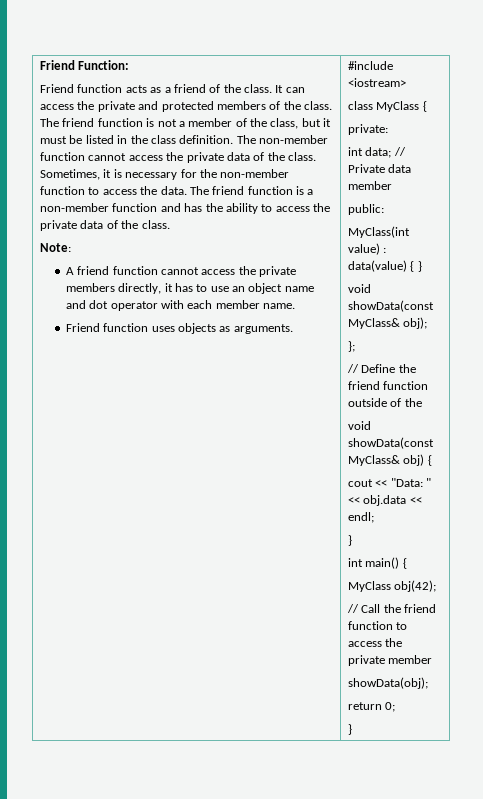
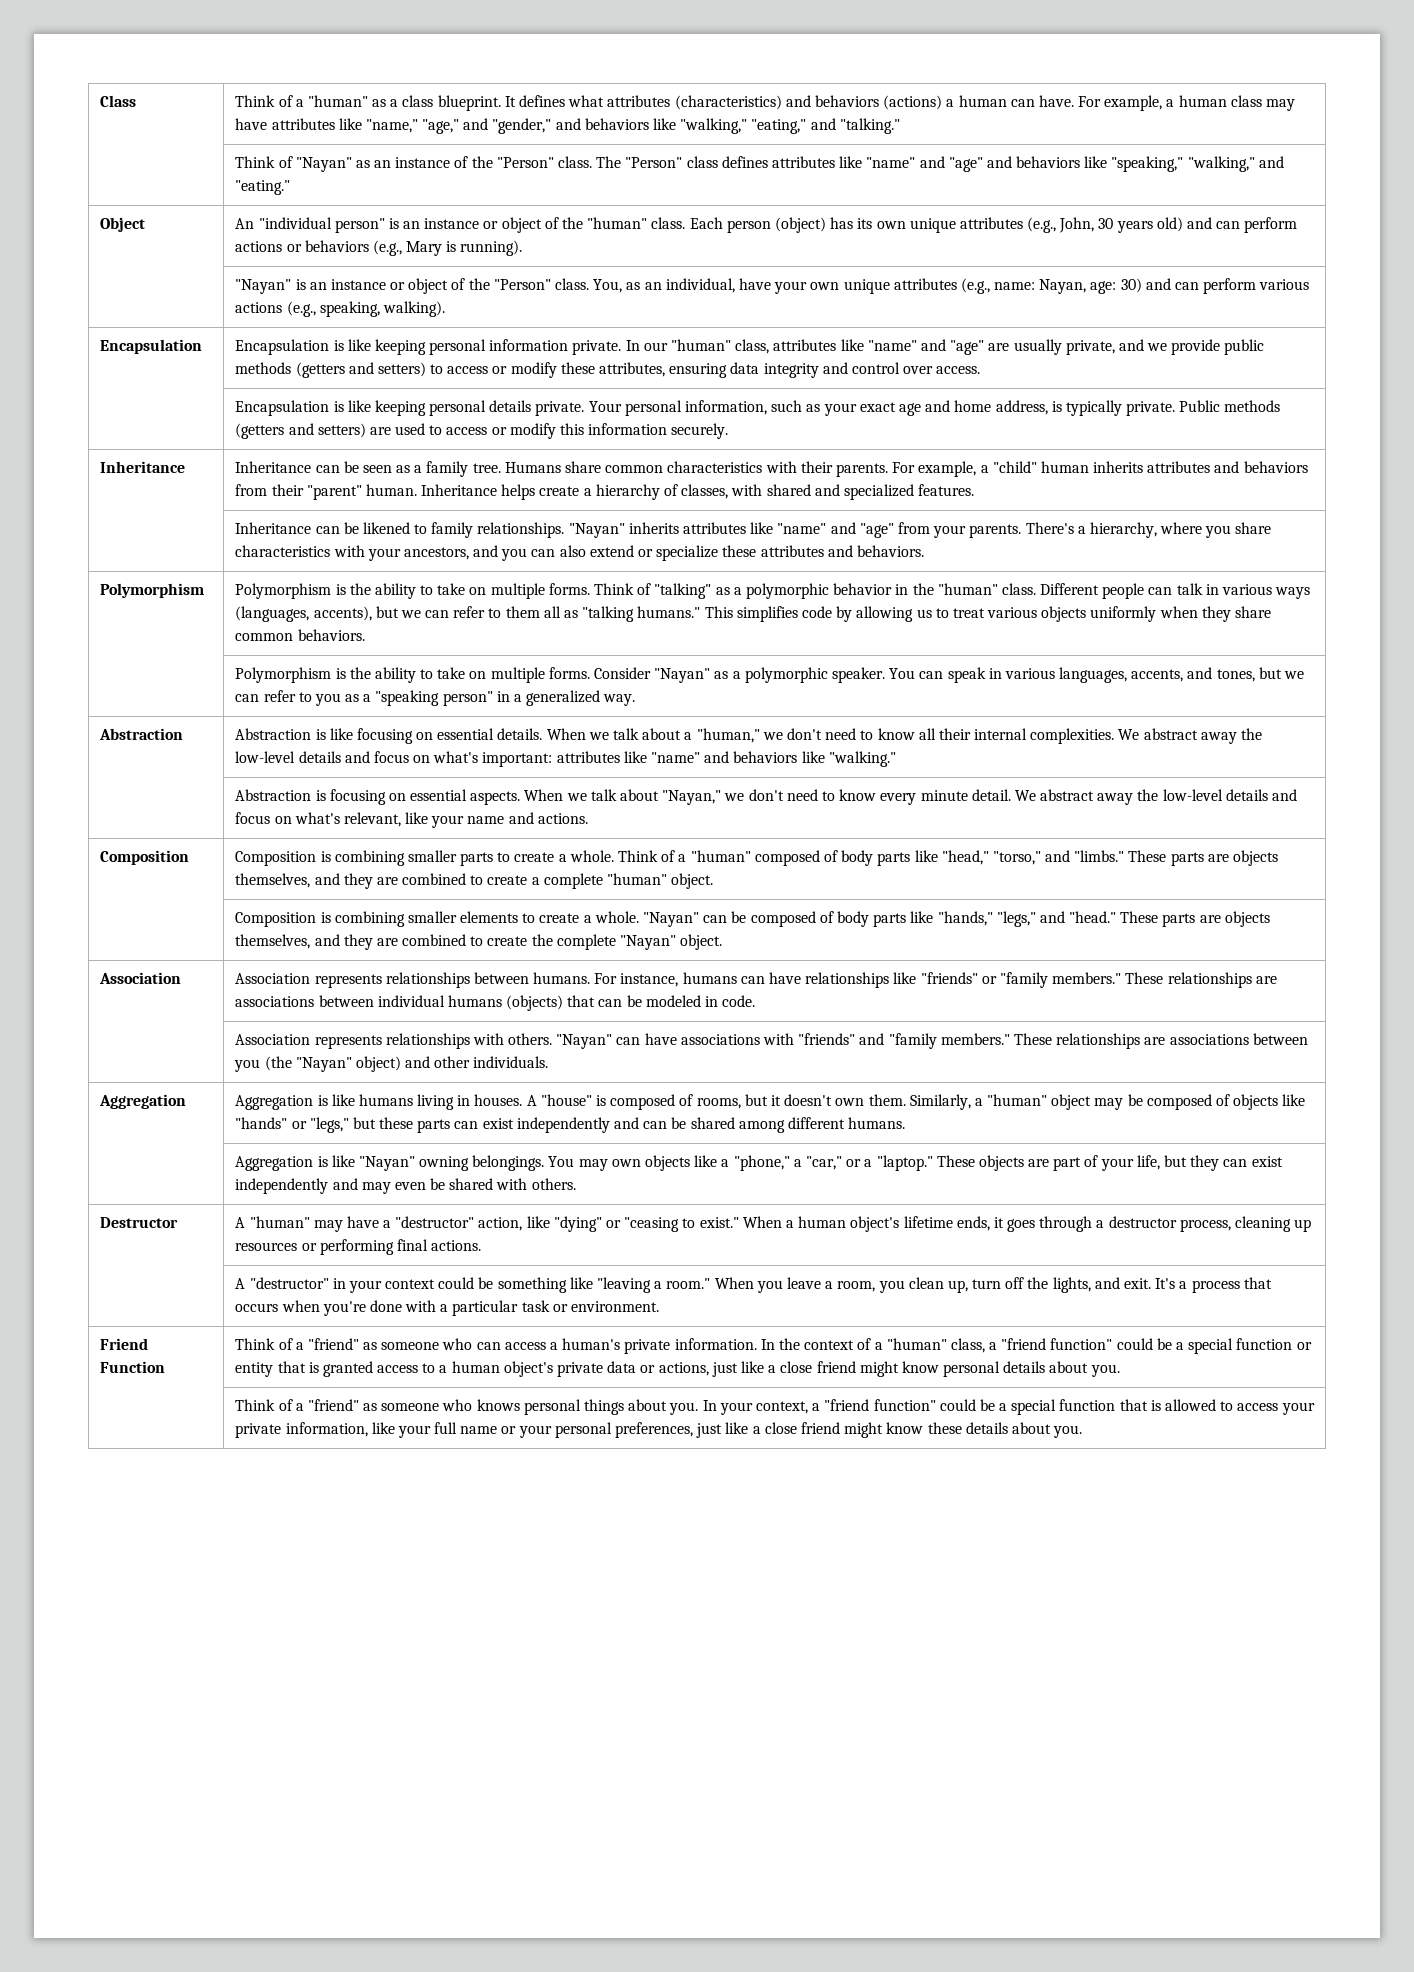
- Friend Function:
- Friend function acts as a friend of the class. It can access the private and protected members of the class. The friend function is not a member of the class, but it must be listed in the class definition. The non-member function cannot access the private data of the class. Sometimes, it is necessary for the non-member function to access the data. The friend function is a non-member function and has the ability to access the private data of the class.
- Note:
- A friend function cannot access the private members directly, it has to use an object name and dot operator with each member name.
- Friend function uses objects as arguments. | #include <iostream>
- class MyClass {
- private:
- int data; // Private data member
- public:
- MyClass(int value) : data(value) { }
- void showData(const MyClass& obj);
- };
- // Define the friend function outside of the
- void showData(const MyClass& obj) {
- cout << "Data: " << obj.data << endl;
- }
- int main() {
- MyClass obj(42);
- // Call the friend function to access the private member
- showData(obj);
- return 0;
- }
+ Class | Think of a "human" as a class blueprint. It defines what attributes (characteristics) and behaviors (actions) a human can have. For example, a human class may have attributes like "name," "age," and "gender," and behaviors like "walking," "eating," and "talking."
+ | Think of "Nayan" as an instance of the "Person" class. The "Person" class defines attributes like "name" and "age" and behaviors like "speaking," "walking," and "eating."
+ Object | An "individual person" is an instance or object of the "human" class. Each person (object) has its own unique attributes (e.g., John, 30 years old) and can perform actions or behaviors (e.g., Mary is running).
+ | "Nayan" is an instance or object of the "Person" class. You, as an individual, have your own unique attributes (e.g., name: Nayan, age: 30) and can perform various actions (e.g., speaking, walking).
+ Encapsulation | Encapsulation is like keeping personal information private. In our "human" class, attributes like "name" and "age" are usually private, and we provide public methods (getters and setters) to access or modify these attributes, ensuring data integrity and control over access.
+ | Encapsulation is like keeping personal details private. Your personal information, such as your exact age and home address, is typically private. Public methods (getters and setters) are used to access or modify this information securely.
+ Inheritance | Inheritance can be seen as a family tree. Humans share common characteristics with their parents. For example, a "child" human inherits attributes and behaviors from their "parent" human. Inheritance helps create a hierarchy of classes, with shared and specialized features.
+ | Inheritance can be likened to family relationships. "Nayan" inherits attributes like "name" and "age" from your parents. There's a hierarchy, where you share characteristics with your ancestors, and you can also extend or specialize these attributes and behaviors.
+ Polymorphism | Polymorphism is the ability to take on multiple forms. Think of "talking" as a polymorphic behavior in the "human" class. Different people can talk in various ways (languages, accents), but we can refer to them all as "talking humans." This simplifies code by allowing us to treat various objects uniformly when they share common behaviors.
+ | Polymorphism is the ability to take on multiple forms. Consider "Nayan" as a polymorphic speaker. You can speak in various languages, accents, and tones, but we can refer to you as a "speaking person" in a generalized way.
+ Abstraction | Abstraction is like focusing on essential details. When we talk about a "human," we don't need to know all their internal complexities. We abstract away the low-level details and focus on what's important: attributes like "name" and behaviors like "walking."
+ | Abstraction is focusing on essential aspects. When we talk about "Nayan," we don't need to know every minute detail. We abstract away the low-level details and focus on what's relevant, like your name and actions.
+ Composition | Composition is combining smaller parts to create a whole. Think of a "human" composed of body parts like "head," "torso," and "limbs." These parts are objects themselves, and they are combined to create a complete "human" object.
+ | Composition is combining smaller elements to create a whole. "Nayan" can be composed of body parts like "hands," "legs," and "head." These parts are objects themselves, and they are combined to create the complete "Nayan" object.
+ Association | Association represents relationships between humans. For instance, humans can have relationships like "friends" or "family members." These relationships are associations between individual humans (objects) that can be modeled in code.
+ | Association represents relationships with others. "Nayan" can have associations with "friends" and "family members." These relationships are associations between you (the "Nayan" object) and other individuals.
+ Aggregation | Aggregation is like humans living in houses. A "house" is composed of rooms, but it doesn't own them. Similarly, a "human" object may be composed of objects like "hands" or "legs," but these parts can exist independently and can be shared among different humans.
+ | Aggregation is like "Nayan" owning belongings. You may own objects like a "phone," a "car," or a "laptop." These objects are part of your life, but they can exist independently and may even be shared with others.
+ Destructor | A "human" may have a "destructor" action, like "dying" or "ceasing to exist." When a human object's lifetime ends, it goes through a destructor process, cleaning up resources or performing final actions.
+ | A "destructor" in your context could be something like "leaving a room." When you leave a room, you clean up, turn off the lights, and exit. It's a process that occurs when you're done with a particular task or environment.
+ Friend Function | Think of a "friend" as someone who can access a human's private information. In the context of a "human" class, a "friend function" could be a special function or entity that is granted access to a human object's private data or actions, just like a close friend might know personal details about you.
+ | Think of a "friend" as someone who knows personal things about you. In your context, a "friend function" could be a special function that is allowed to access your private information, like your full name or your personal preferences, just like a close friend might know these details about you.

